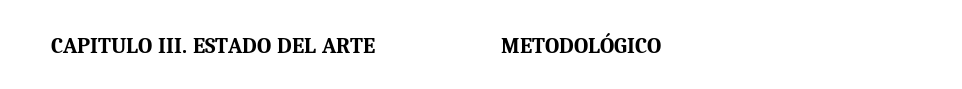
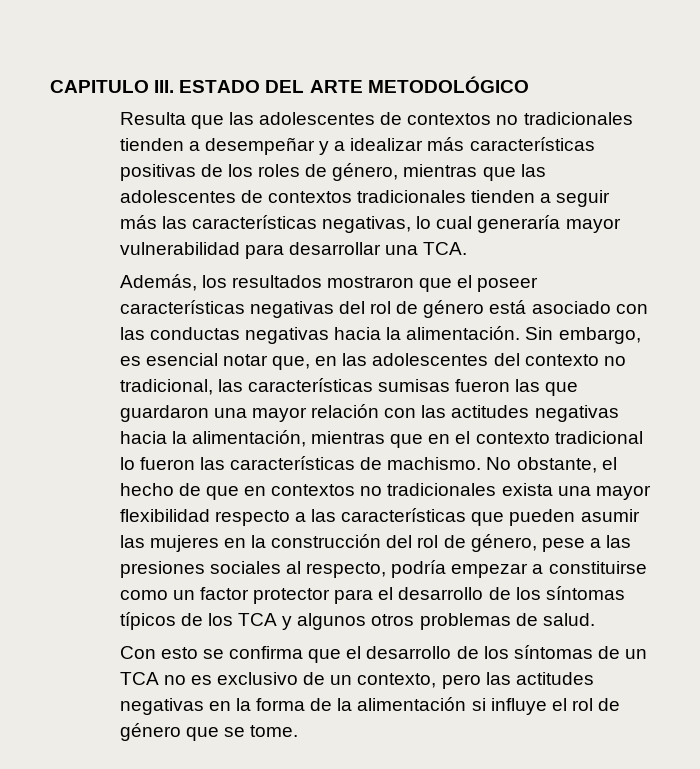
+ Resulta que las adolescentes de contextos no tradicionales tienden a desempeñar y a idealizar más características positivas de los roles de género, mientras que las adolescentes de contextos tradicionales tienden a seguir más las características negativas, lo cual generaría mayor vulnerabilidad para desarrollar una TCA.
+ Además, los resultados mostraron que el poseer características negativas del rol de género está asociado con las conductas negativas hacia la alimentación. Sin embargo, es esencial notar que, en las adolescentes del contexto no tradicional, las características sumisas fueron las que guardaron una mayor relación con las actitudes negativas hacia la alimentación, mientras que en el contexto tradicional lo fueron las características de machismo. No obstante, el hecho de que en contextos no tradicionales exista una mayor flexibilidad respecto a las características que pueden asumir las mujeres en la construcción del rol de género, pese a las presiones sociales al respecto, podría empezar a constituirse como un factor protector para el desarrollo de los síntomas típicos de los TCA y algunos otros problemas de salud.
+ Con esto se confirma que el desarrollo de los síntomas de un TCA no es exclusivo de un contexto, pero las actitudes negativas en la forma de la alimentación si influye el rol de género que se tome.

